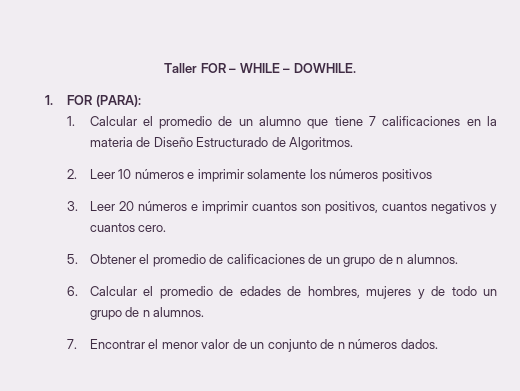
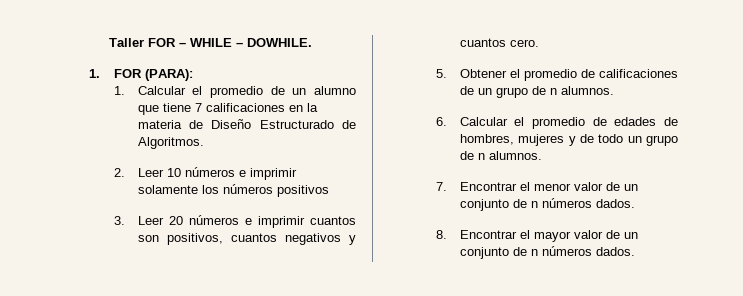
+ 8. Encontrar el mayor valor de un conjunto de n números dados.

